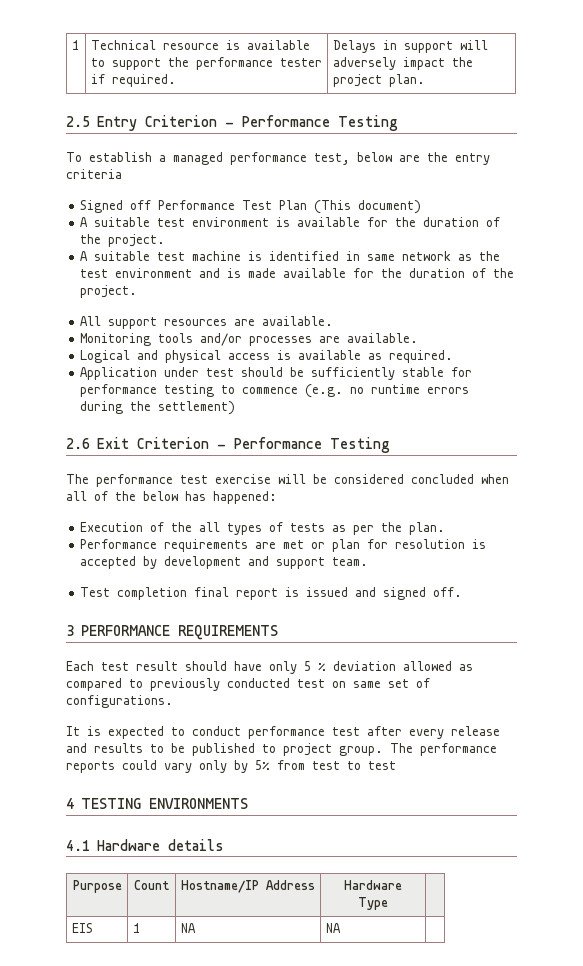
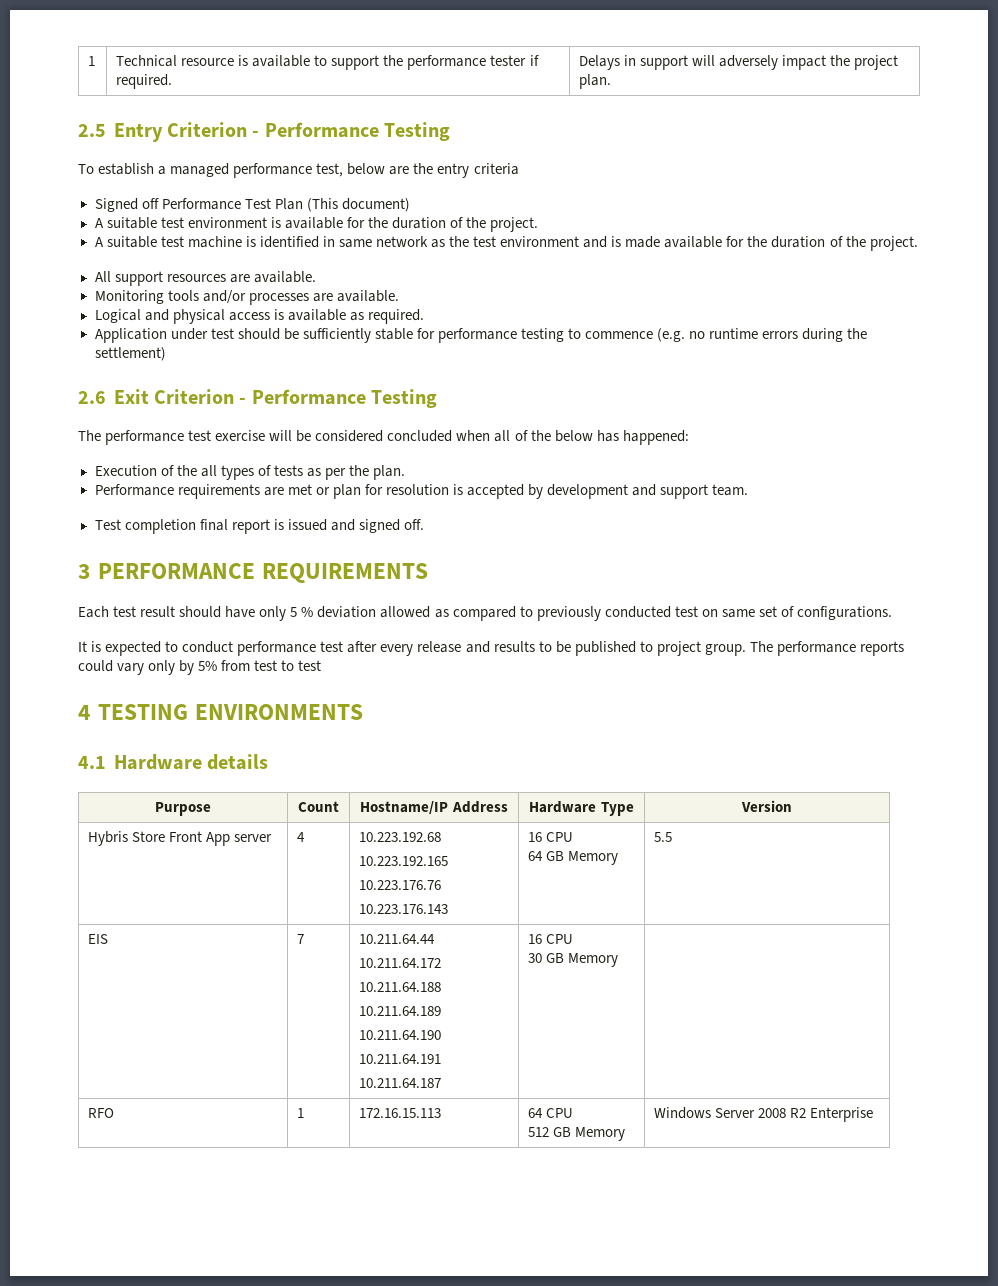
- Purpose | Count | Hostname/IP Address | Hardware Type |
- EIS | 1 | NA | NA |
+ Purpose | Count | Hostname/IP Address | Hardware Type | Version
+ Hybris Store Front App server | 4 | 10.223.192.68
+ 10.223.192.165
+ 10.223.176.76
+ 10.223.176.143 | 16 CPU
+ 64 GB Memory | 5.5
+ EIS | 7 | 10.211.64.44
+ 10.211.64.172
+ 10.211.64.188
+ 10.211.64.189
+ 10.211.64.190
+ 10.211.64.191
+ 10.211.64.187 | 16 CPU
+ 30 GB Memory |
+ RFO | 1 | 172.16.15.113 | 64 CPU
+ 512 GB Memory | Windows Server 2008 R2 Enterprise

